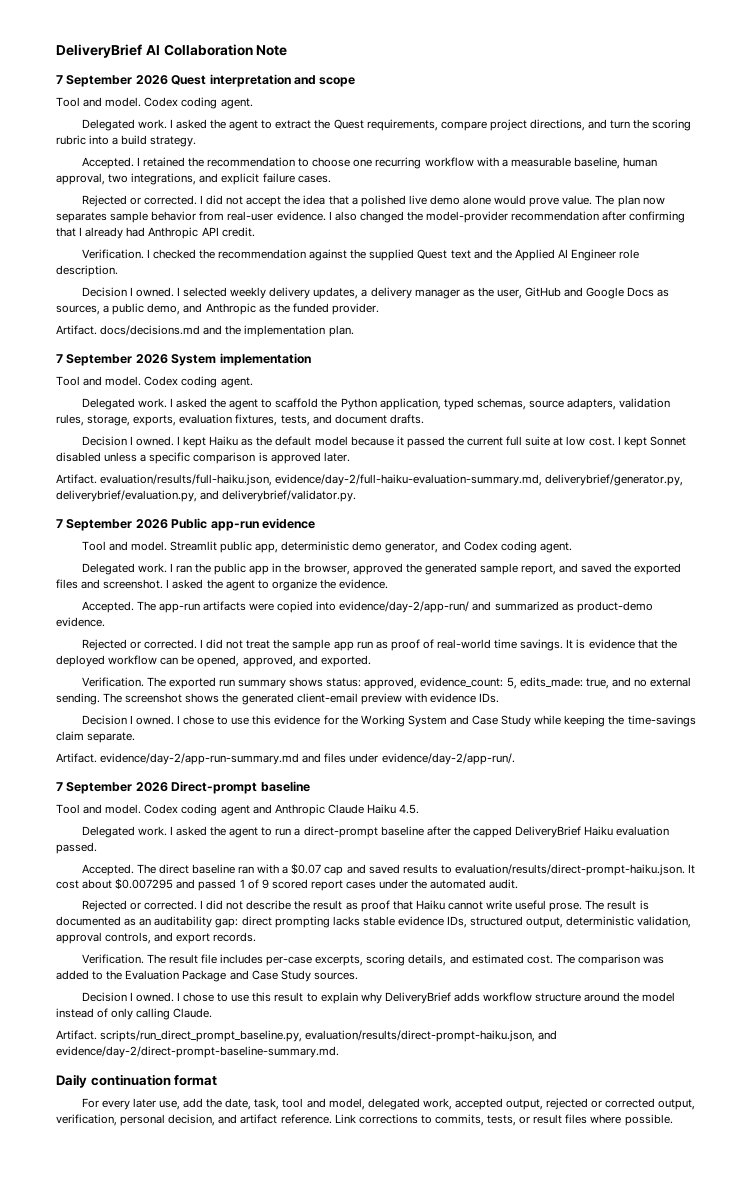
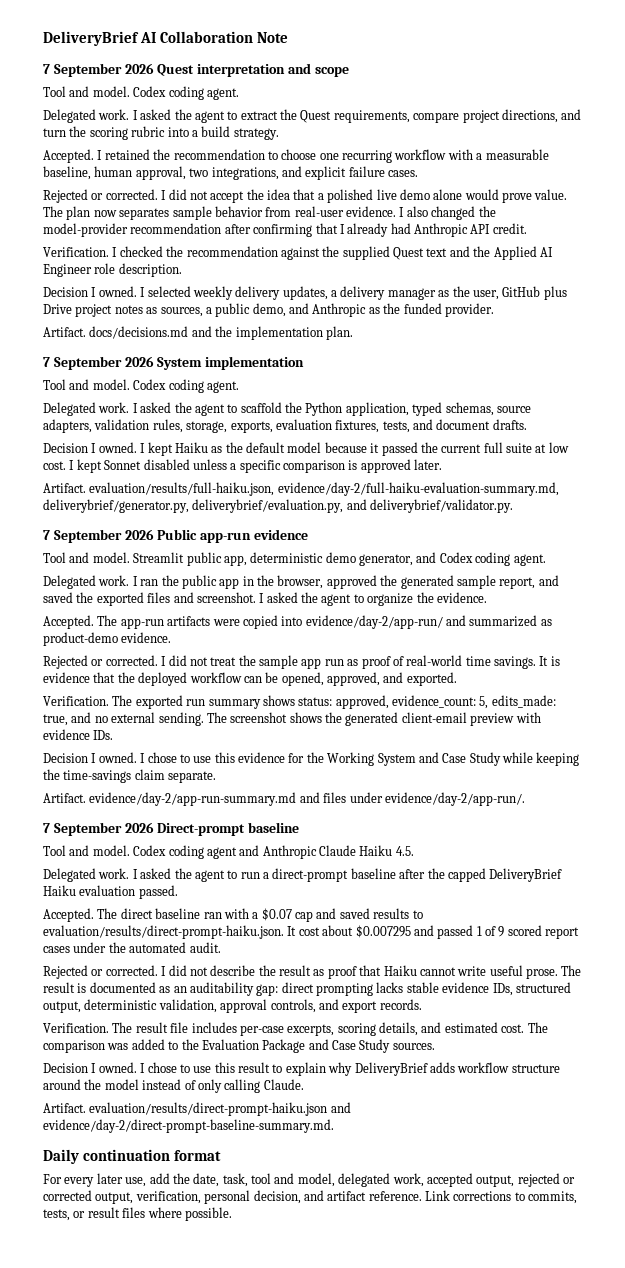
- I selected weekly delivery updates, a delivery manager as the user, GitHub and Google Docs as sources, a public demo, and Anthropic as the funded provider.
+ I selected weekly delivery updates, a delivery manager as the user, GitHub plus Drive project notes as sources, a public demo, and Anthropic as the funded provider.
- Artifact. scripts/run_direct_prompt_baseline.py, evaluation/results/direct-prompt-haiku.json, and evidence/day-2/direct-prompt-baseline-summary.md.
+ Artifact. evaluation/results/direct-prompt-haiku.json and evidence/day-2/direct-prompt-baseline-summary.md.

